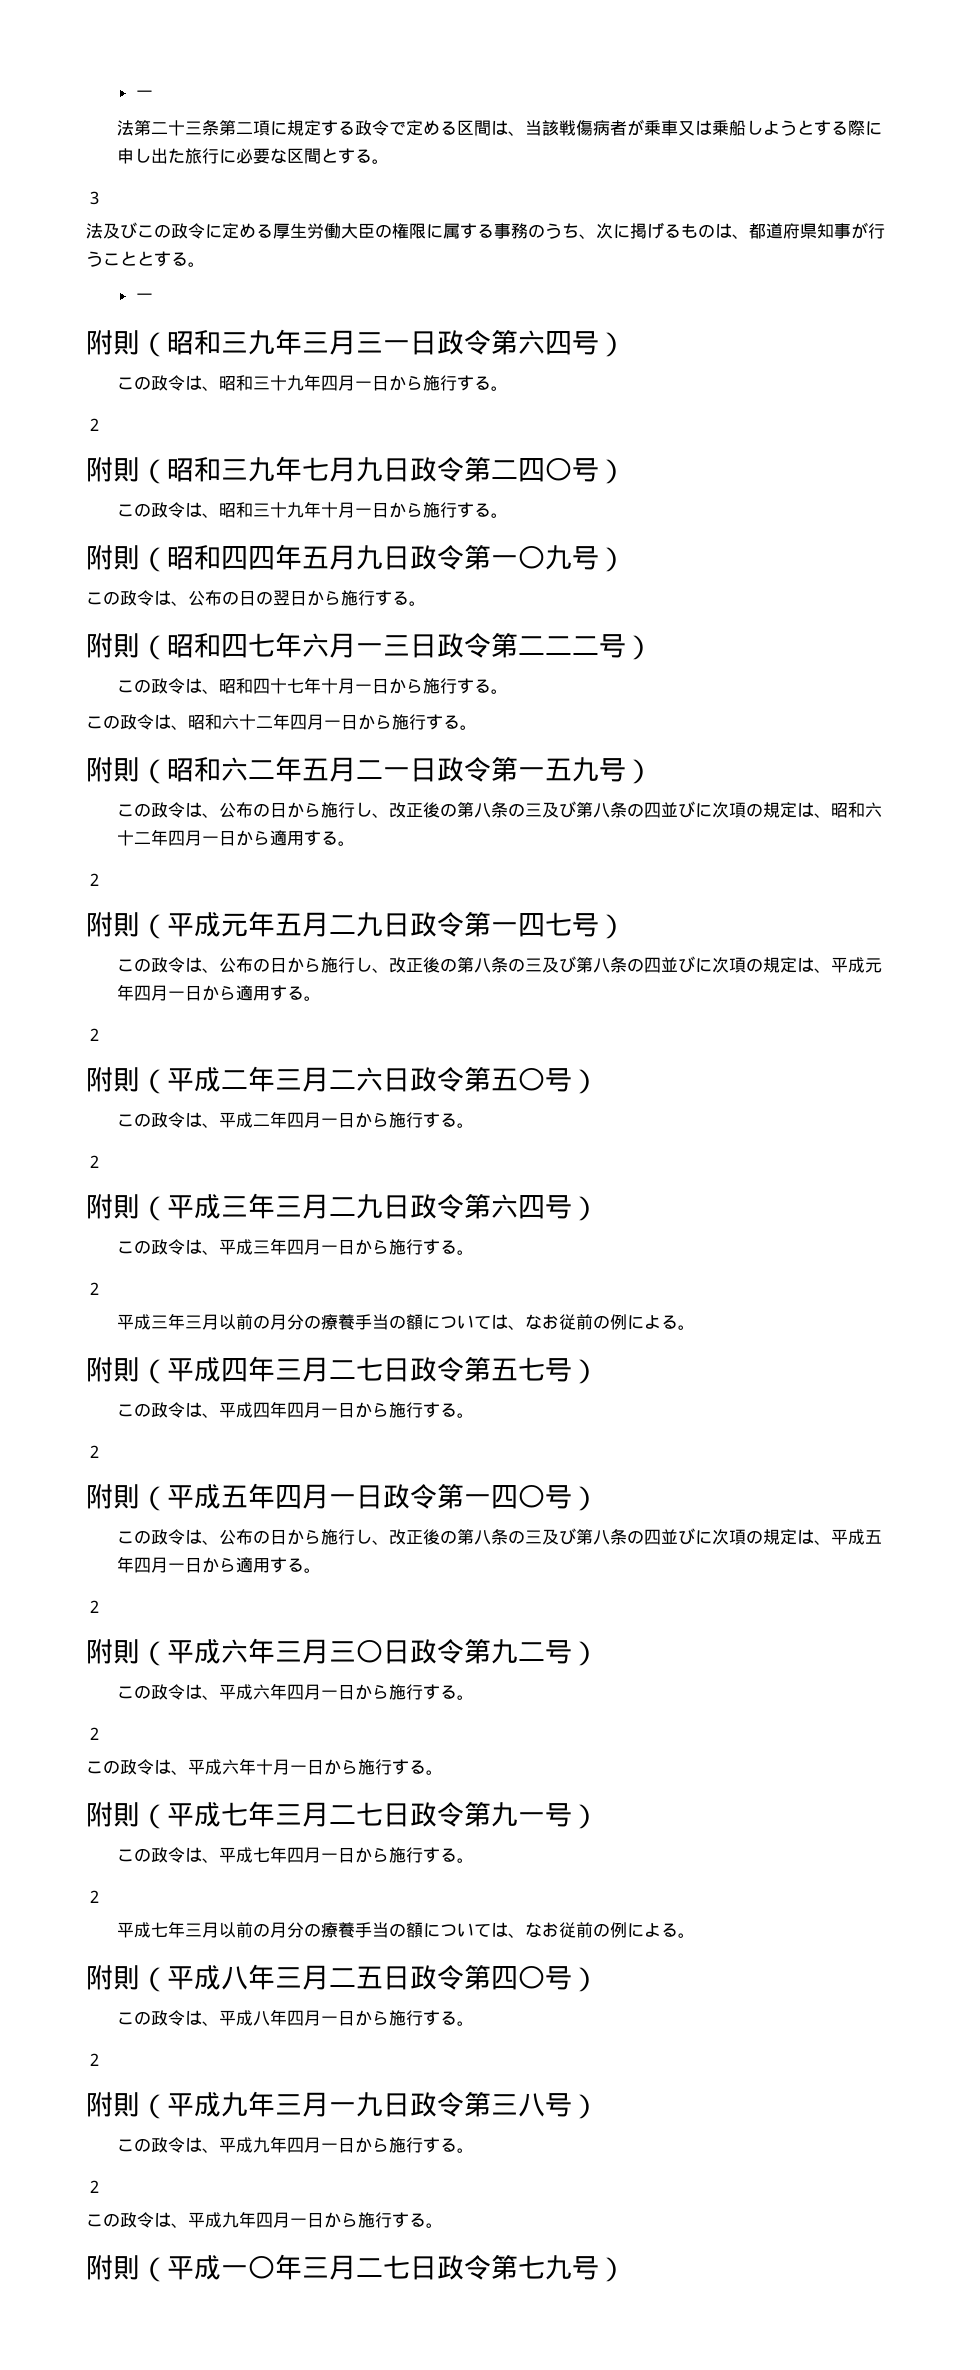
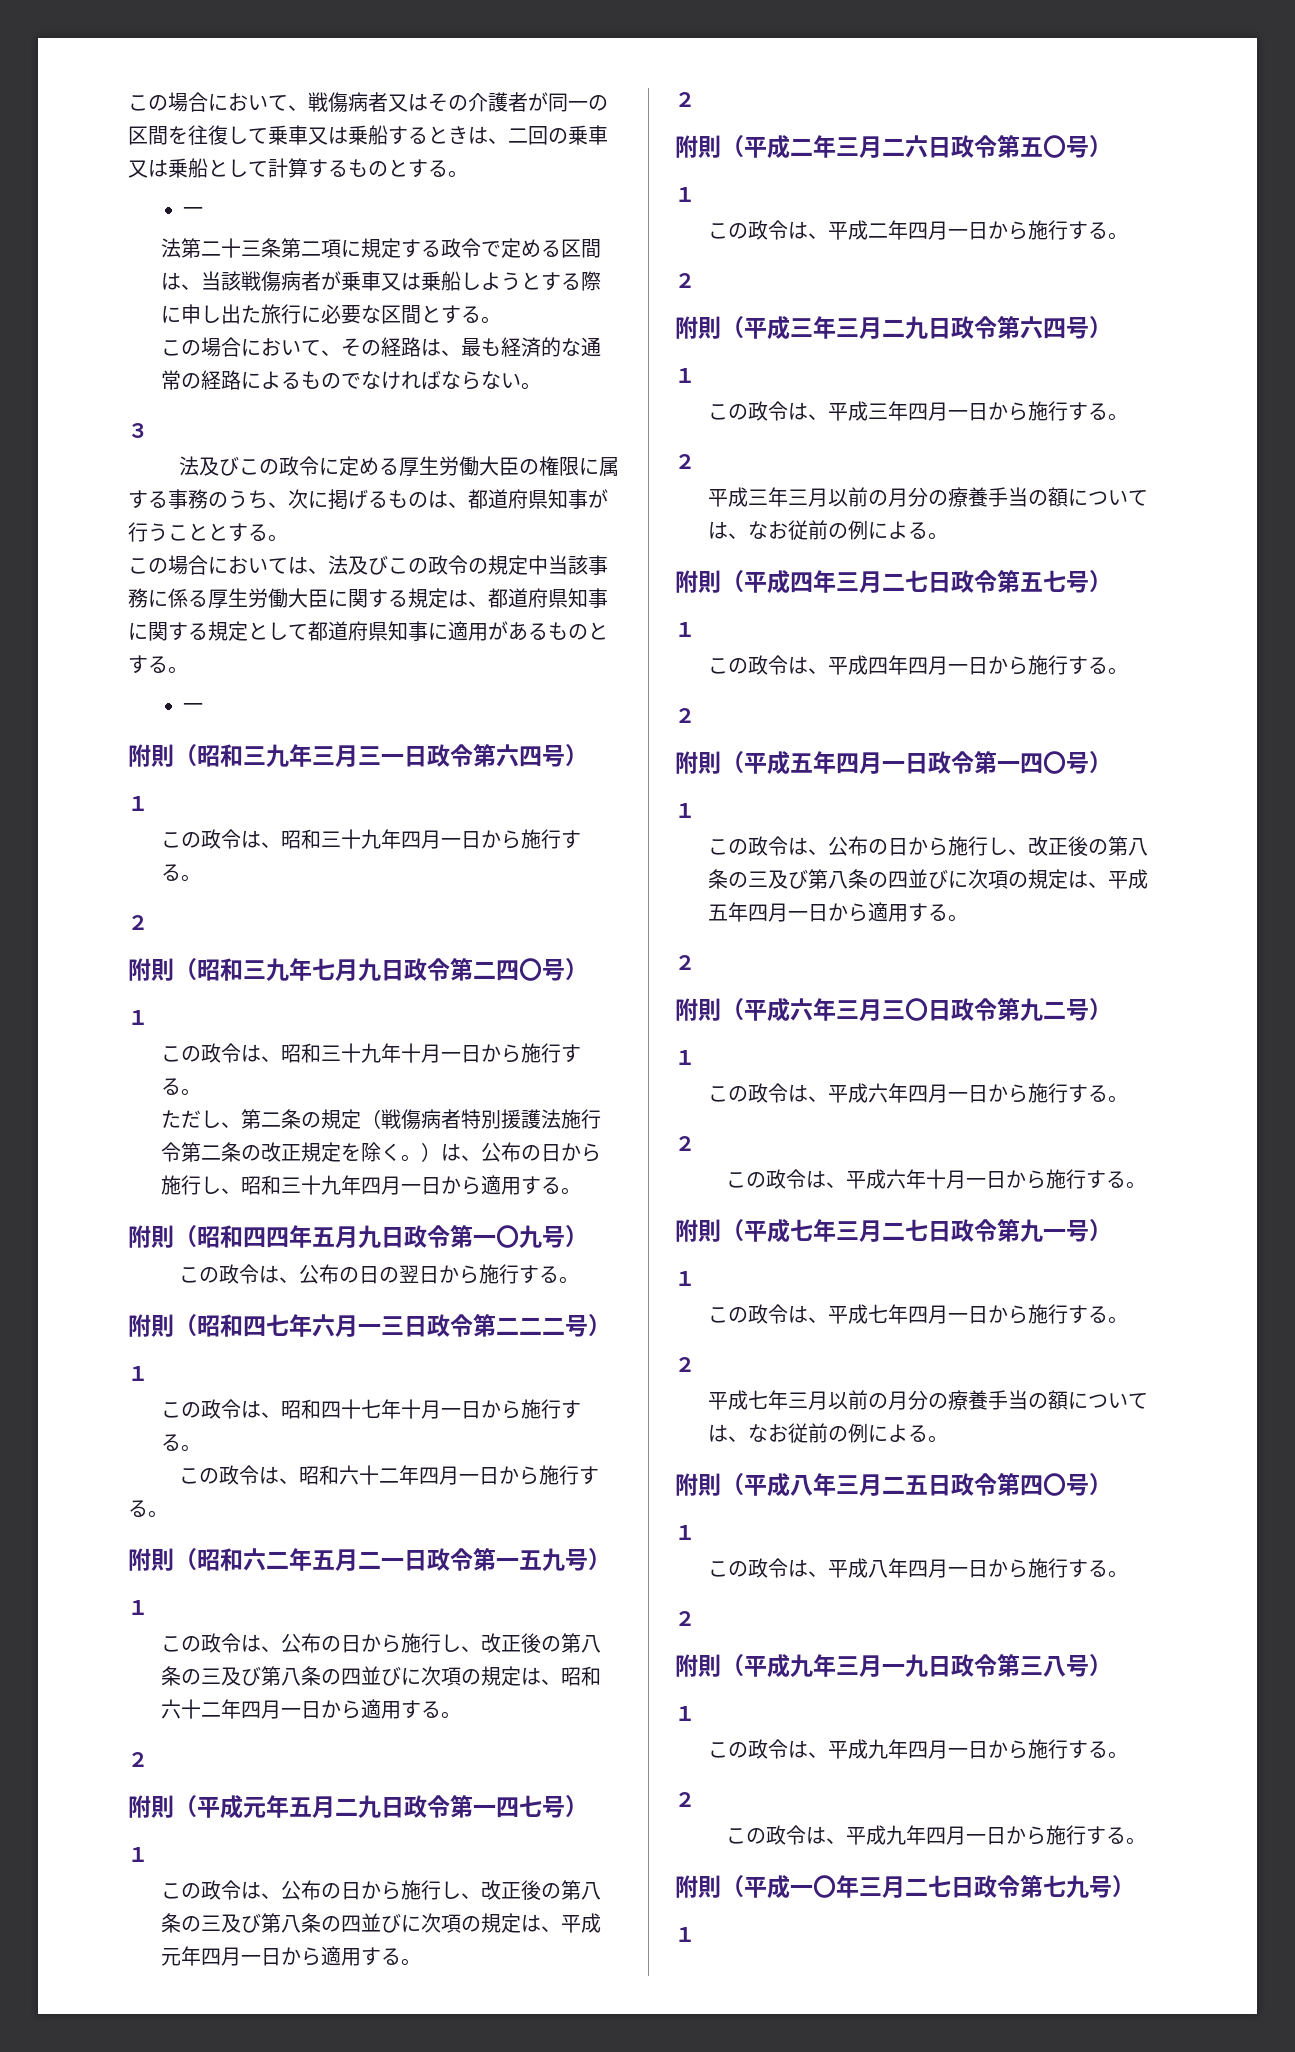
+ この場合において、戦傷病者又はその介護者が同一の区間を往復して乗車又は乗船するときは、二回の乗車又は乗船として計算するものとする。
+ この場合において、その経路は、最も経済的な通常の経路によるものでなければならない。
+ この場合においては、法及びこの政令の規定中当該事務に係る厚生労働大臣に関する規定は、都道府県知事に関する規定として都道府県知事に適用があるものとする。
  附則（昭和三九年三月三一日政令第六四号）
+ １
  附則（昭和三九年七月九日政令第二四〇号）
+ １
+ ただし、第二条の規定（戦傷病者特別援護法施行令第二条の改正規定を除く。）は、公布の日から施行し、昭和三十九年四月一日から適用する。
  附則（昭和四七年六月一三日政令第二二二号）
+ １
  附則（昭和六二年五月二一日政令第一五九号）
+ １
  附則（平成元年五月二九日政令第一四七号）
+ １
  附則（平成二年三月二六日政令第五〇号）
+ １
  附則（平成三年三月二九日政令第六四号）
+ １
  附則（平成四年三月二七日政令第五七号）
+ １
  附則（平成五年四月一日政令第一四〇号）
+ １
  附則（平成六年三月三〇日政令第九二号）
+ １
  附則（平成七年三月二七日政令第九一号）
+ １
  附則（平成八年三月二五日政令第四〇号）
+ １
  附則（平成九年三月一九日政令第三八号）
+ １
  附則（平成一〇年三月二七日政令第七九号）
+ １

